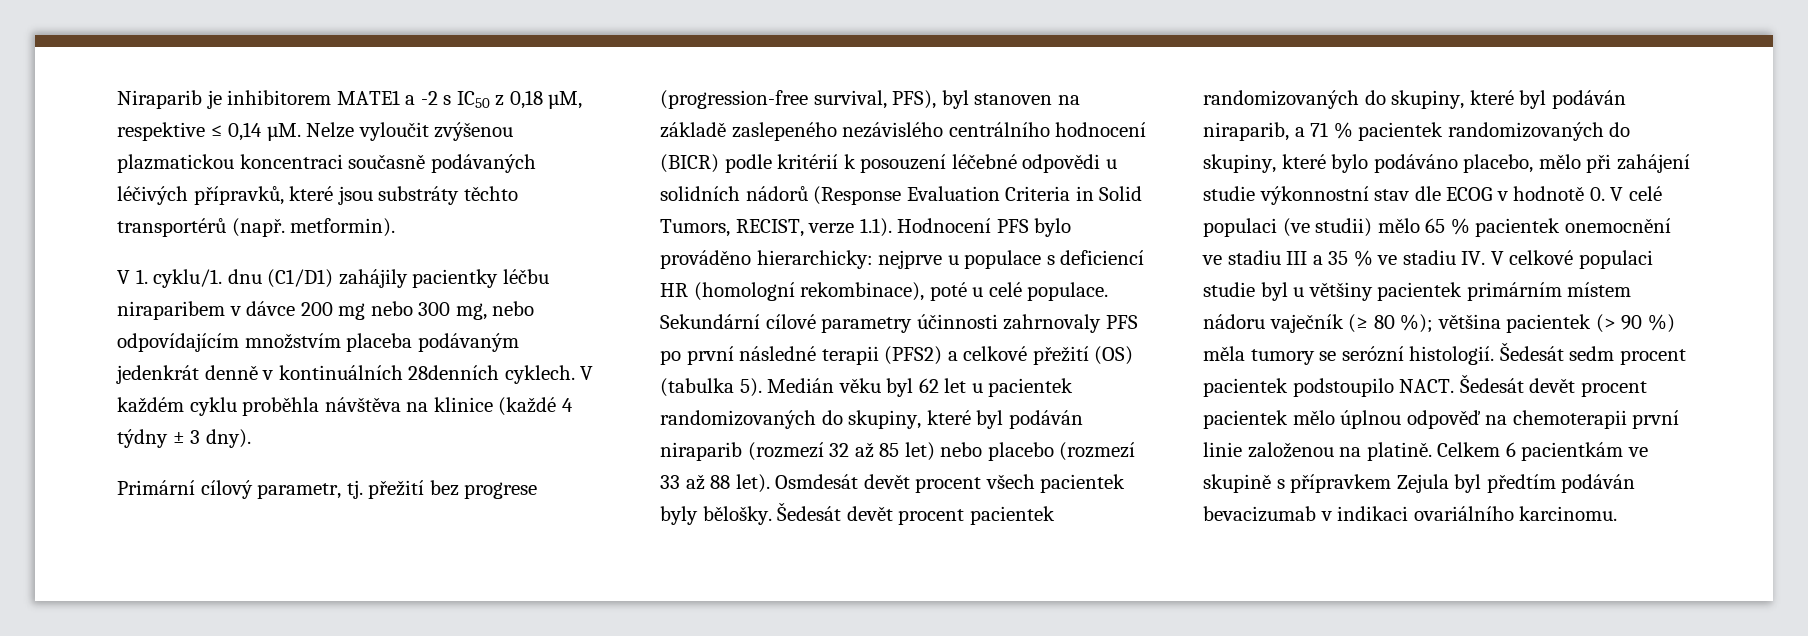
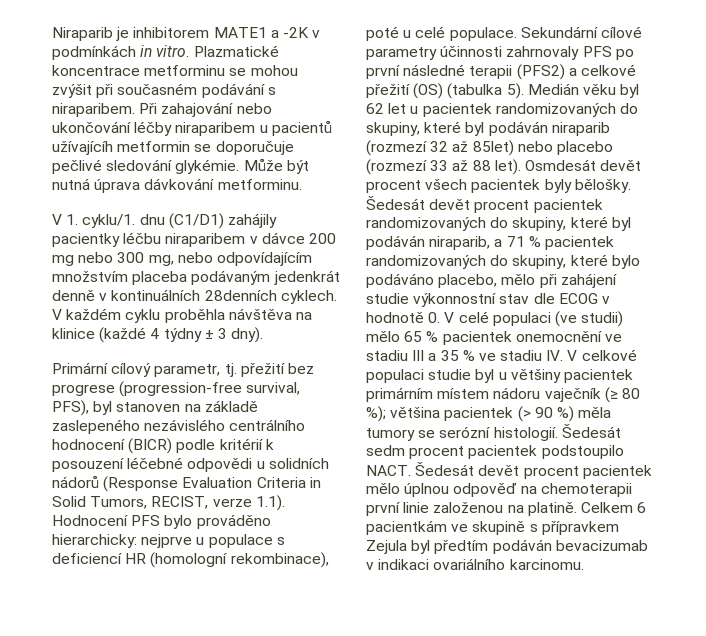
- Niraparib je inhibitorem MATE1 a -2 s IC50 z 0,18 µM, respektive ≤ 0,14 µM. Nelze vyloučit zvýšenou plazmatickou koncentraci současně podávaných léčivých přípravků, které jsou substráty těchto transportérů (např. metformin).
+ Niraparib je inhibitorem MATE1 a -2K v podmínkách in vitro. Plazmatické koncentrace metforminu se mohou zvýšit při současném podávání s niraparibem. Při zahajování nebo ukončování léčby niraparibem u pacientů užívajícíh metformin se doporučuje pečlivé sledování glykémie. Může být nutná úprava dávkování metforminu.
- Medián věku byl 62 let u pacientek randomizovaných do skupiny, které byl podáván niraparib (rozmezí 32 až 85 let) nebo placebo (rozmezí 33 až 88 let).
+ Medián věku byl 62 let u pacientek randomizovaných do skupiny, které byl podáván niraparib (rozmezí 32 až 85let) nebo placebo (rozmezí 33 až 88 let).

